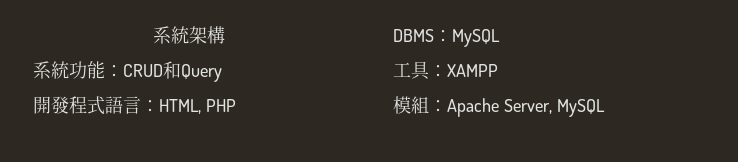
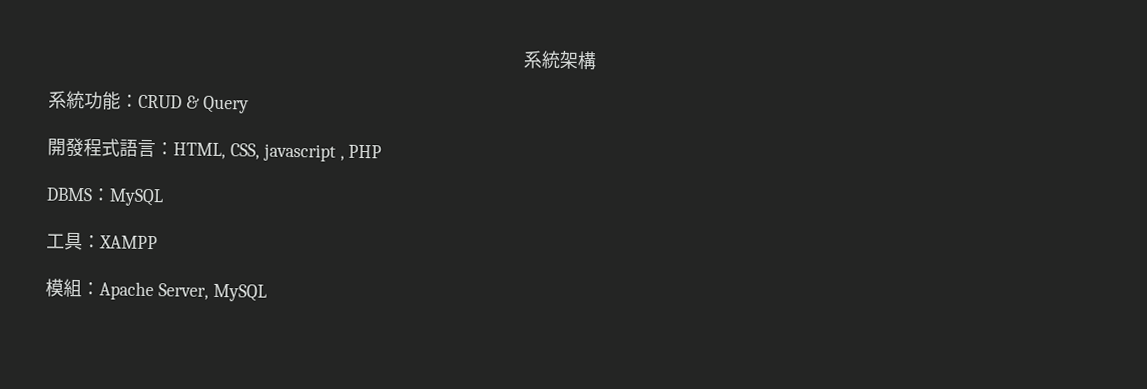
- 系統功能：CRUD和Query
+ 系統功能：CRUD & Query
- 開發程式語言：HTML, PHP
+ 開發程式語言：HTML, CSS, javascript , PHP

